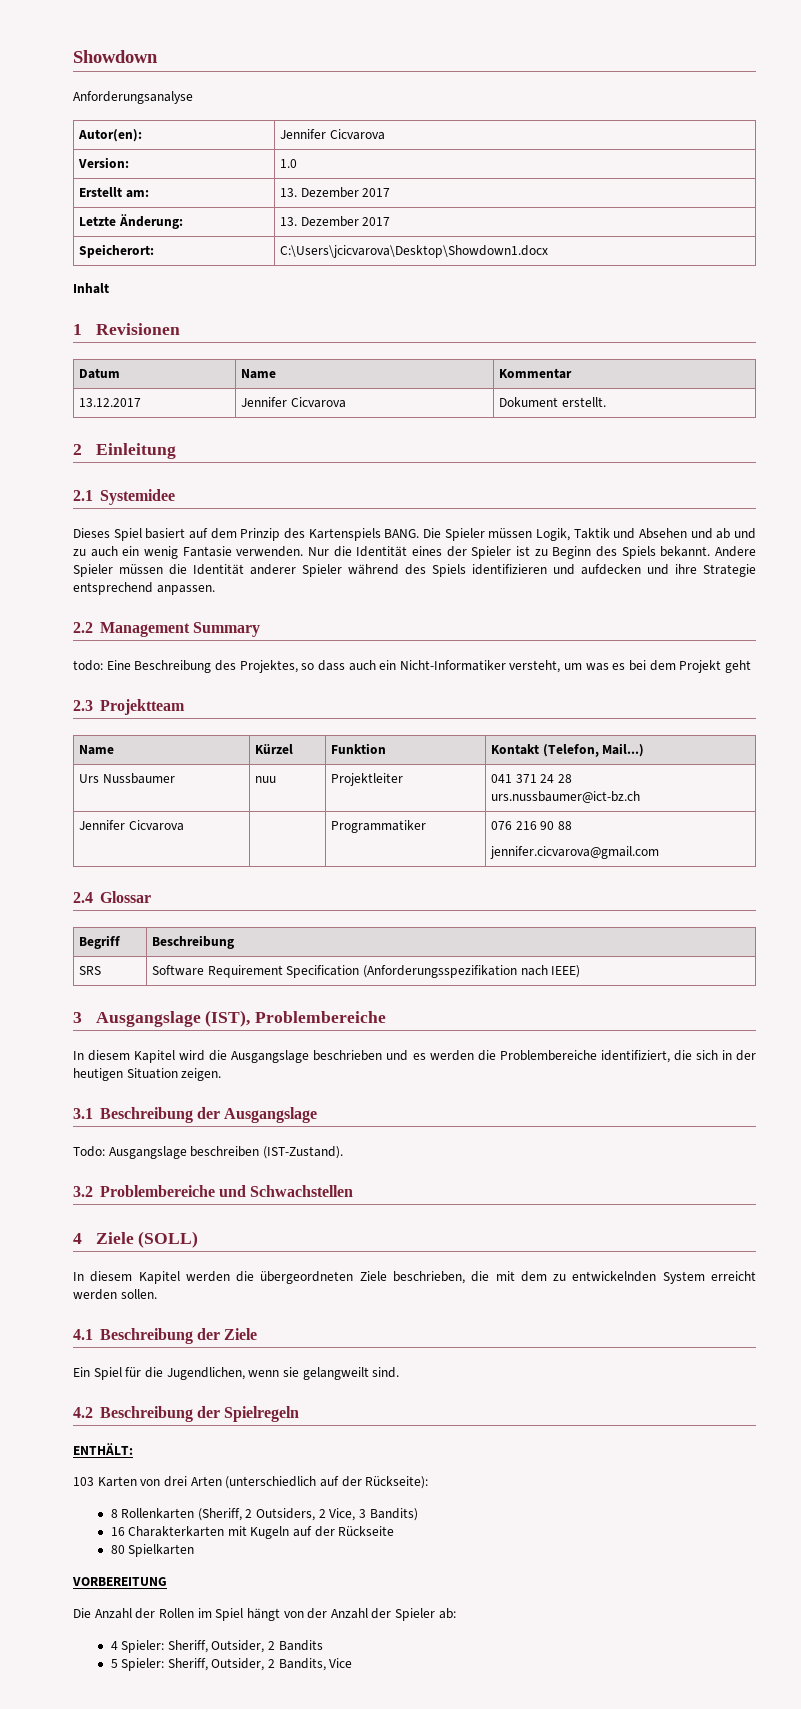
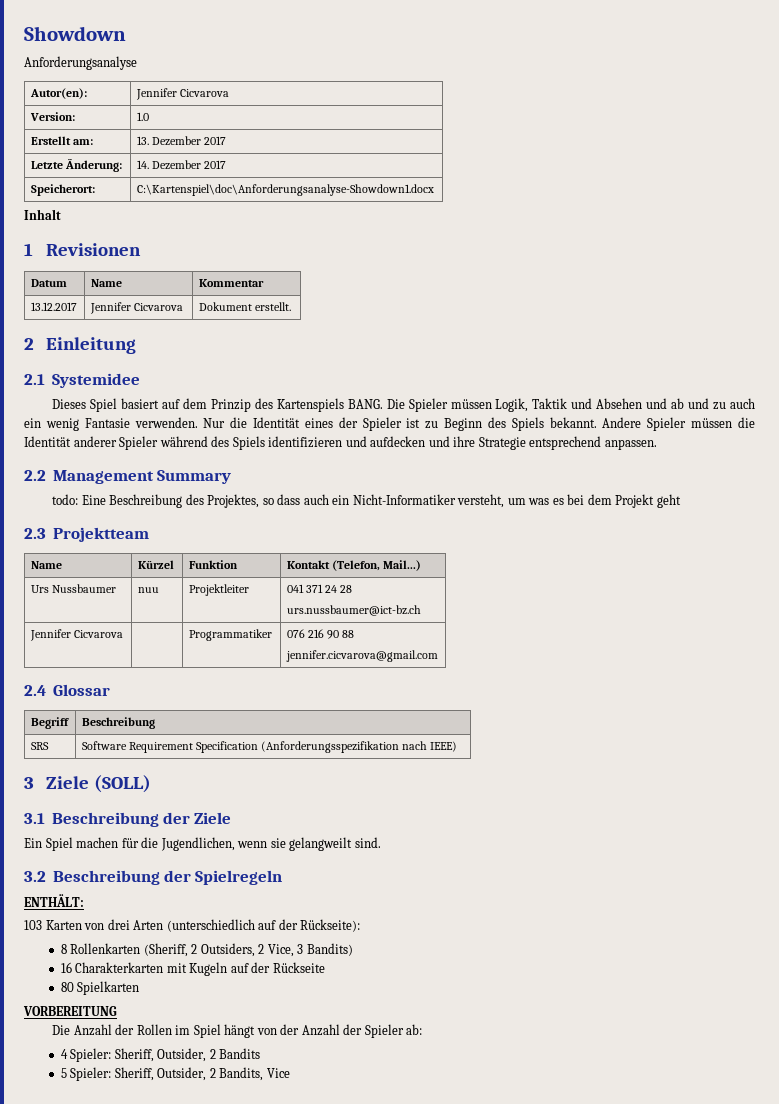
- Letzte Änderung: | 13. Dezember 2017
+ Letzte Änderung: | 14. Dezember 2017
- Speicherort: | C:\Users\jcicvarova\Desktop\Showdown1.docx
+ Speicherort: | C:\Kartenspiel\doc\Anforderungsanalyse-Showdown1.docx
- 3 Ausgangslage (IST), Problembereiche
- In diesem Kapitel wird die Ausgangslage beschrieben und es werden die Problembereiche identifiziert, die sich in der heutigen Situation zeigen.
- 3.1 Beschreibung der Ausgangslage
- Todo: Ausgangslage beschreiben (IST-Zustand).
- 3.2 Problembereiche und Schwachstellen
- 4 Ziele (SOLL)
- In diesem Kapitel werden die übergeordneten Ziele beschrieben, die mit dem zu entwickelnden System erreicht werden sollen.
- 4.1 Beschreibung der Ziele
+ 3 Ziele (SOLL)
+ 3.1 Beschreibung der Ziele
- Ein Spiel für die Jugendlichen, wenn sie gelangweilt sind.
+ Ein Spiel machen für die Jugendlichen, wenn sie gelangweilt sind.
- 4.2 Beschreibung der Spielregeln
+ 3.2 Beschreibung der Spielregeln

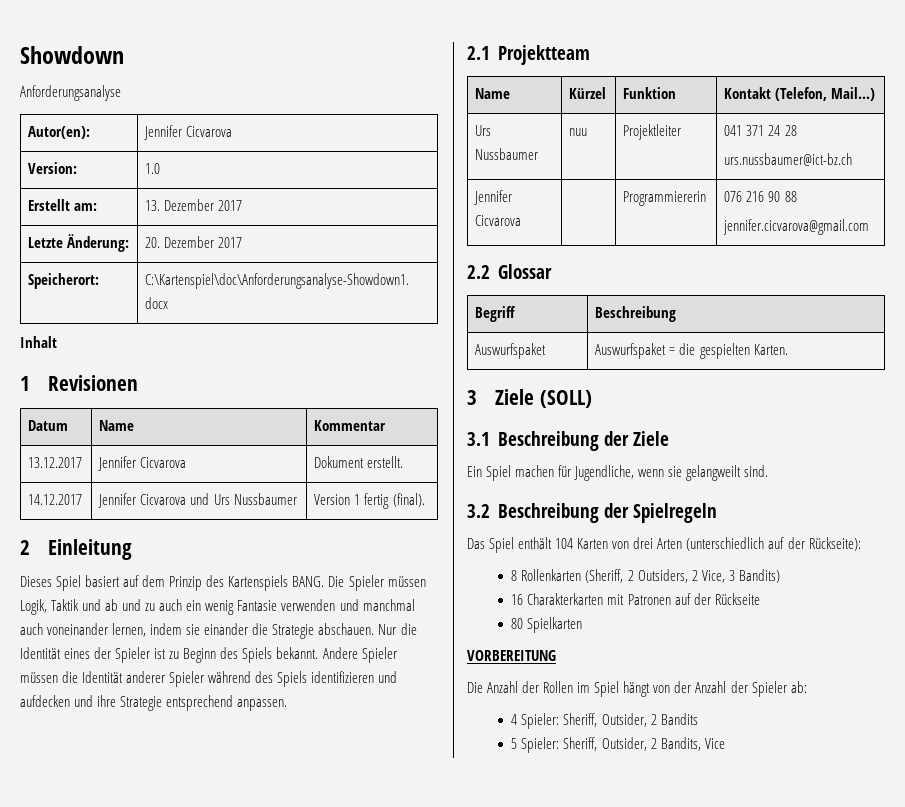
- Letzte Änderung: | 14. Dezember 2017
+ Letzte Änderung: | 20. Dezember 2017
+ 14.12.2017 | Jennifer Cicvarova und Urs Nussbaumer | Version 1 fertig (final).
- 2.1 Systemidee
- Die Spieler müssen Logik, Taktik und Absehen und ab und zu auch ein wenig Fantasie verwenden.
+ Die Spieler müssen Logik, Taktik und ab und zu auch ein wenig Fantasie verwenden und manchmal auch voneinander lernen, indem sie einander die Strategie abschauen.
- 2.2 Management Summary
- todo: Eine Beschreibung des Projektes, so dass auch ein Nicht-Informatiker versteht, um was es bei dem Projekt geht
- 2.3 Projektteam
+ 2.1 Projektteam
- Jennifer Cicvarova | | Programmatiker | 076 216 90 88
+ Jennifer Cicvarova | | Programmiererin | 076 216 90 88
- 2.4 Glossar
+ 2.2 Glossar
- SRS | Software Requirement Specification (Anforderungsspezifikation nach IEEE)
+ Auswurfspaket | Auswurfspaket = die gespielten Karten.
- Ein Spiel machen für die Jugendlichen, wenn sie gelangweilt sind.
+ Ein Spiel machen für Jugendliche, wenn sie gelangweilt sind.
- ENTHÄLT:
- 103 Karten von drei Arten (unterschiedlich auf der Rückseite):
+ Das Spiel enthält 104 Karten von drei Arten (unterschiedlich auf der Rückseite):
- 16 Charakterkarten mit Kugeln auf der Rückseite
+ 16 Charakterkarten mit Patronen auf der Rückseite

